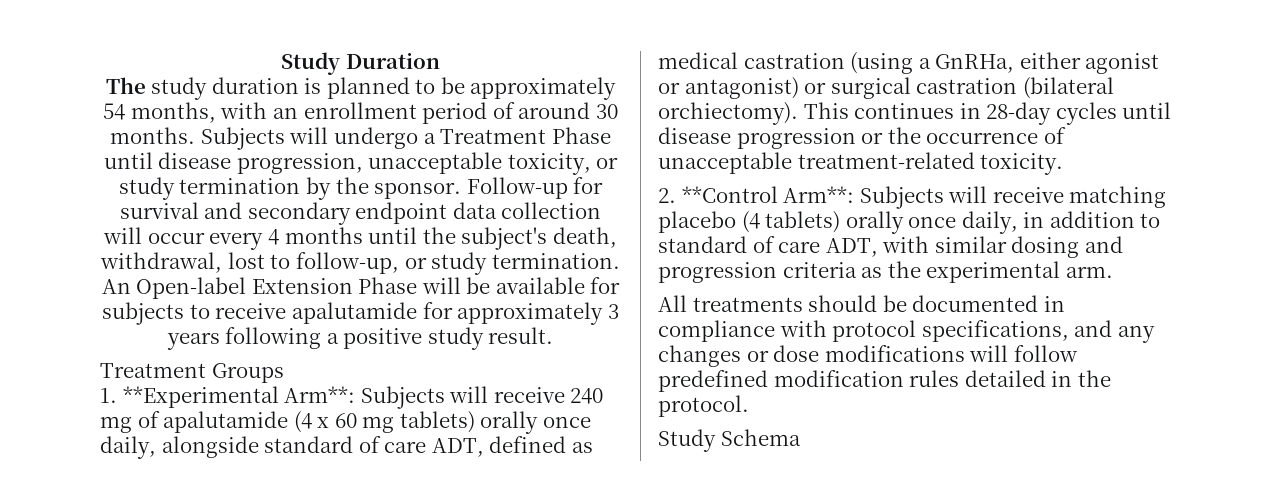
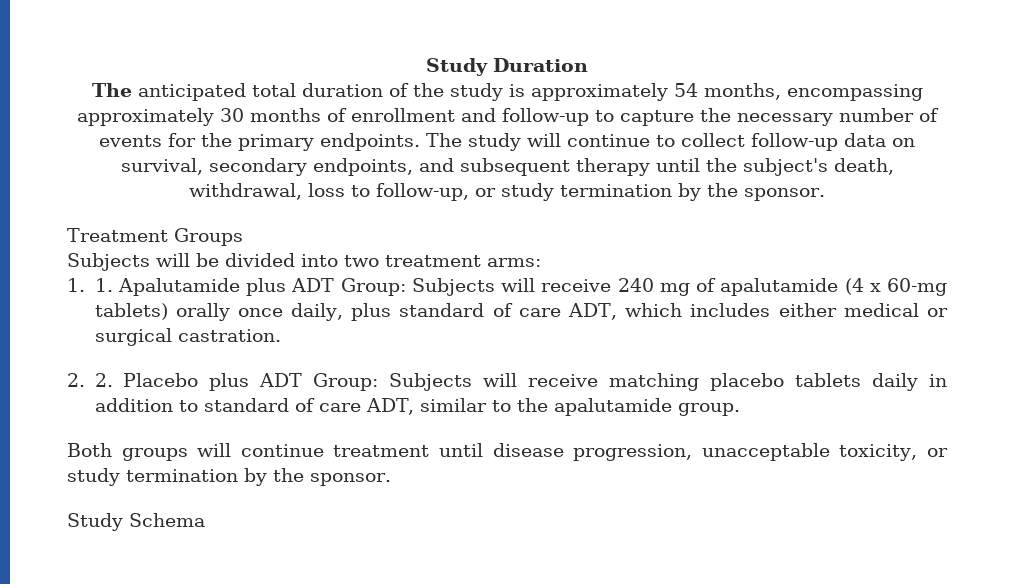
- The study duration is planned to be approximately 54 months, with an enrollment period of around 30 months. Subjects will undergo a Treatment Phase until disease progression, unacceptable toxicity, or study termination by the sponsor. Follow-up for survival and secondary endpoint data collection will occur every 4 months until the subject's death, withdrawal, lost to follow-up, or study termination. An Open-label Extension Phase will be available for subjects to receive apalutamide for approximately 3 years following a positive study result.
+ The anticipated total duration of the study is approximately 54 months, encompassing approximately 30 months of enrollment and follow-up to capture the necessary number of events for the primary endpoints. The study will continue to collect follow-up data on survival, secondary endpoints, and subsequent therapy until the subject's death, withdrawal, loss to follow-up, or study termination by the sponsor.
  Treatment Groups
- 1. **Experimental Arm**: Subjects will receive 240 mg of apalutamide (4 x 60 mg tablets) orally once daily, alongside standard of care ADT, defined as medical castration (using a GnRHa, either agonist or antagonist) or surgical castration (bilateral orchiectomy). This continues in 28-day cycles until disease progression or the occurrence of unacceptable treatment-related toxicity.
- 2. **Control Arm**: Subjects will receive matching placebo (4 tablets) orally once daily, in addition to standard of care ADT, with similar dosing and progression criteria as the experimental arm.
- All treatments should be documented in compliance with protocol specifications, and any changes or dose modifications will follow predefined modification rules detailed in the protocol.
+ Subjects will be divided into two treatment arms:
+ 1. 1. Apalutamide plus ADT Group: Subjects will receive 240 mg of apalutamide (4 x 60-mg tablets) orally once daily, plus standard of care ADT, which includes either medical or surgical castration.
+ 2. 2. Placebo plus ADT Group: Subjects will receive matching placebo tablets daily in addition to standard of care ADT, similar to the apalutamide group.
+ Both groups will continue treatment until disease progression, unacceptable toxicity, or study termination by the sponsor.

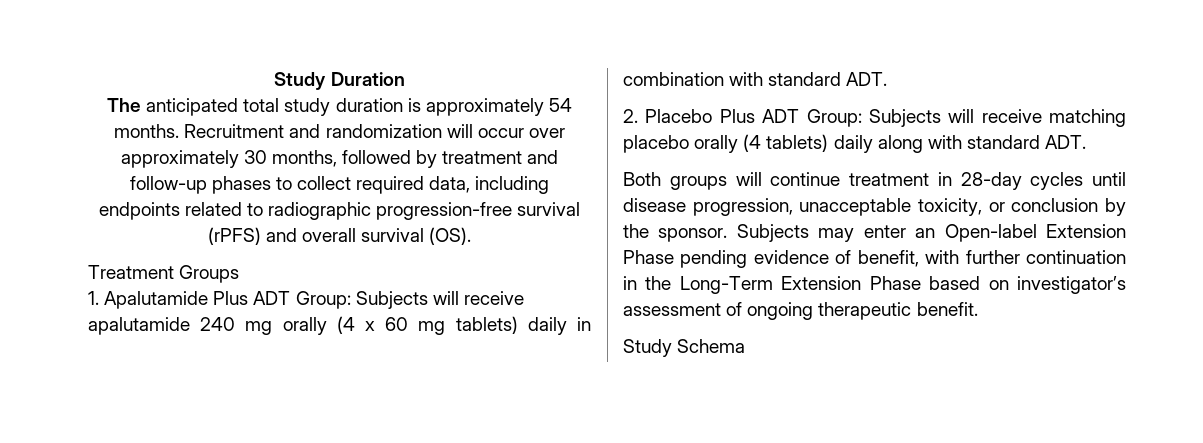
- The anticipated total duration of the study is approximately 54 months, encompassing approximately 30 months of enrollment and follow-up to capture the necessary number of events for the primary endpoints. The study will continue to collect follow-up data on survival, secondary endpoints, and subsequent therapy until the subject's death, withdrawal, loss to follow-up, or study termination by the sponsor.
+ The anticipated total study duration is approximately 54 months. Recruitment and randomization will occur over approximately 30 months, followed by treatment and follow-up phases to collect required data, including endpoints related to radiographic progression-free survival (rPFS) and overall survival (OS).
  Treatment Groups
- Subjects will be divided into two treatment arms:
- 1. 1. Apalutamide plus ADT Group: Subjects will receive 240 mg of apalutamide (4 x 60-mg tablets) orally once daily, plus standard of care ADT, which includes either medical or surgical castration.
- 2. 2. Placebo plus ADT Group: Subjects will receive matching placebo tablets daily in addition to standard of care ADT, similar to the apalutamide group.
+ 1. Apalutamide Plus ADT Group: Subjects will receive apalutamide 240 mg orally (4 x 60 mg tablets) daily in combination with standard ADT.
+ 2. Placebo Plus ADT Group: Subjects will receive matching placebo orally (4 tablets) daily along with standard ADT.
- Both groups will continue treatment until disease progression, unacceptable toxicity, or study termination by the sponsor.
+ Both groups will continue treatment in 28-day cycles until disease progression, unacceptable toxicity, or conclusion by the sponsor. Subjects may enter an Open-label Extension Phase pending evidence of benefit, with further continuation in the Long-Term Extension Phase based on investigator’s assessment of ongoing therapeutic benefit.

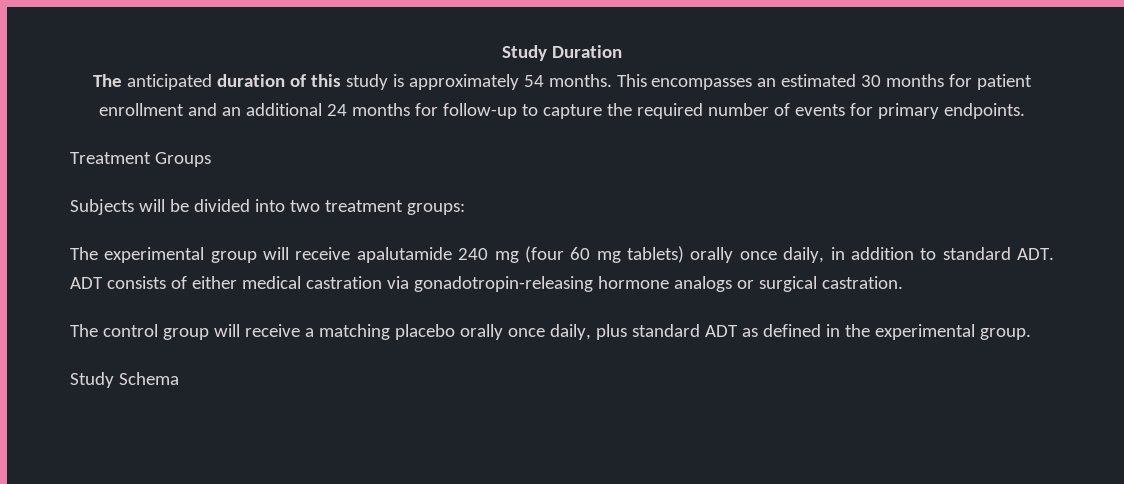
- The anticipated total study duration is approximately 54 months. Recruitment and randomization will occur over approximately 30 months, followed by treatment and follow-up phases to collect required data, including endpoints related to radiographic progression-free survival (rPFS) and overall survival (OS).
+ The anticipated duration of this study is approximately 54 months. This encompasses an estimated 30 months for patient enrollment and an additional 24 months for follow-up to capture the required number of events for primary endpoints.
  Treatment Groups
- 1. Apalutamide Plus ADT Group: Subjects will receive apalutamide 240 mg orally (4 x 60 mg tablets) daily in combination with standard ADT.
- 2. Placebo Plus ADT Group: Subjects will receive matching placebo orally (4 tablets) daily along with standard ADT.
- Both groups will continue treatment in 28-day cycles until disease progression, unacceptable toxicity, or conclusion by the sponsor. Subjects may enter an Open-label Extension Phase pending evidence of benefit, with further continuation in the Long-Term Extension Phase based on investigator’s assessment of ongoing therapeutic benefit.
+ Subjects will be divided into two treatment groups:
+ The experimental group will receive apalutamide 240 mg (four 60 mg tablets) orally once daily, in addition to standard ADT. ADT consists of either medical castration via gonadotropin-releasing hormone analogs or surgical castration.
+ The control group will receive a matching placebo orally once daily, plus standard ADT as defined in the experimental group.

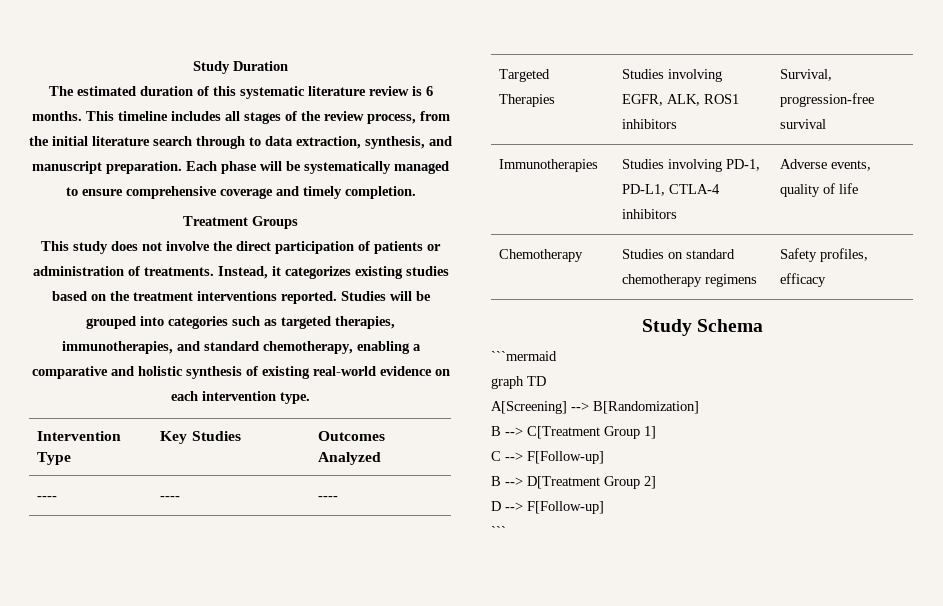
- The anticipated duration of this study is approximately 54 months. This encompasses an estimated 30 months for patient enrollment and an additional 24 months for follow-up to capture the required number of events for primary endpoints.
+ The estimated duration of this systematic literature review is 6 months. This timeline includes all stages of the review process, from the initial literature search through to data extraction, synthesis, and manuscript preparation. Each phase will be systematically managed to ensure comprehensive coverage and timely completion.
  Treatment Groups
- Subjects will be divided into two treatment groups:
- The experimental group will receive apalutamide 240 mg (four 60 mg tablets) orally once daily, in addition to standard ADT. ADT consists of either medical castration via gonadotropin-releasing hormone analogs or surgical castration.
- The control group will receive a matching placebo orally once daily, plus standard ADT as defined in the experimental group.
+ This study does not involve the direct participation of patients or administration of treatments. Instead, it categorizes existing studies based on the treatment interventions reported. Studies will be grouped into categories such as targeted therapies, immunotherapies, and standard chemotherapy, enabling a comparative and holistic synthesis of existing real-world evidence on each intervention type.
+ Intervention Type | Key Studies | Outcomes Analyzed
+ ---- | ---- | ----
+ Targeted Therapies | Studies involving EGFR, ALK, ROS1 inhibitors | Survival, progression-free survival
+ Immunotherapies | Studies involving PD-1, PD-L1, CTLA-4 inhibitors | Adverse events, quality of life
+ Chemotherapy | Studies on standard chemotherapy regimens | Safety profiles, efficacy
  Study Schema
+ ```mermaid
+ graph TD
+ A[Screening] --> B[Randomization]
+ B --> C[Treatment Group 1]
+ C --> F[Follow-up]
+ B --> D[Treatment Group 2]
+ D --> F[Follow-up]
+ ```

